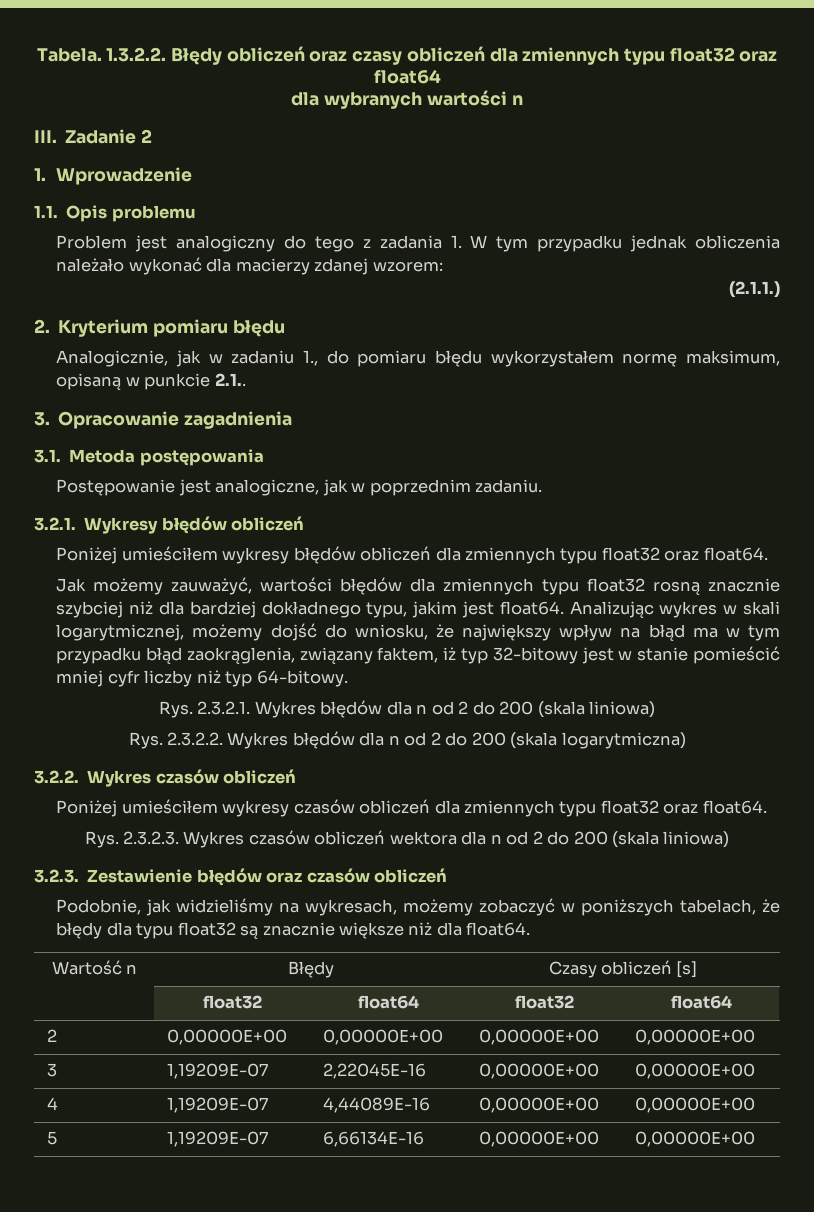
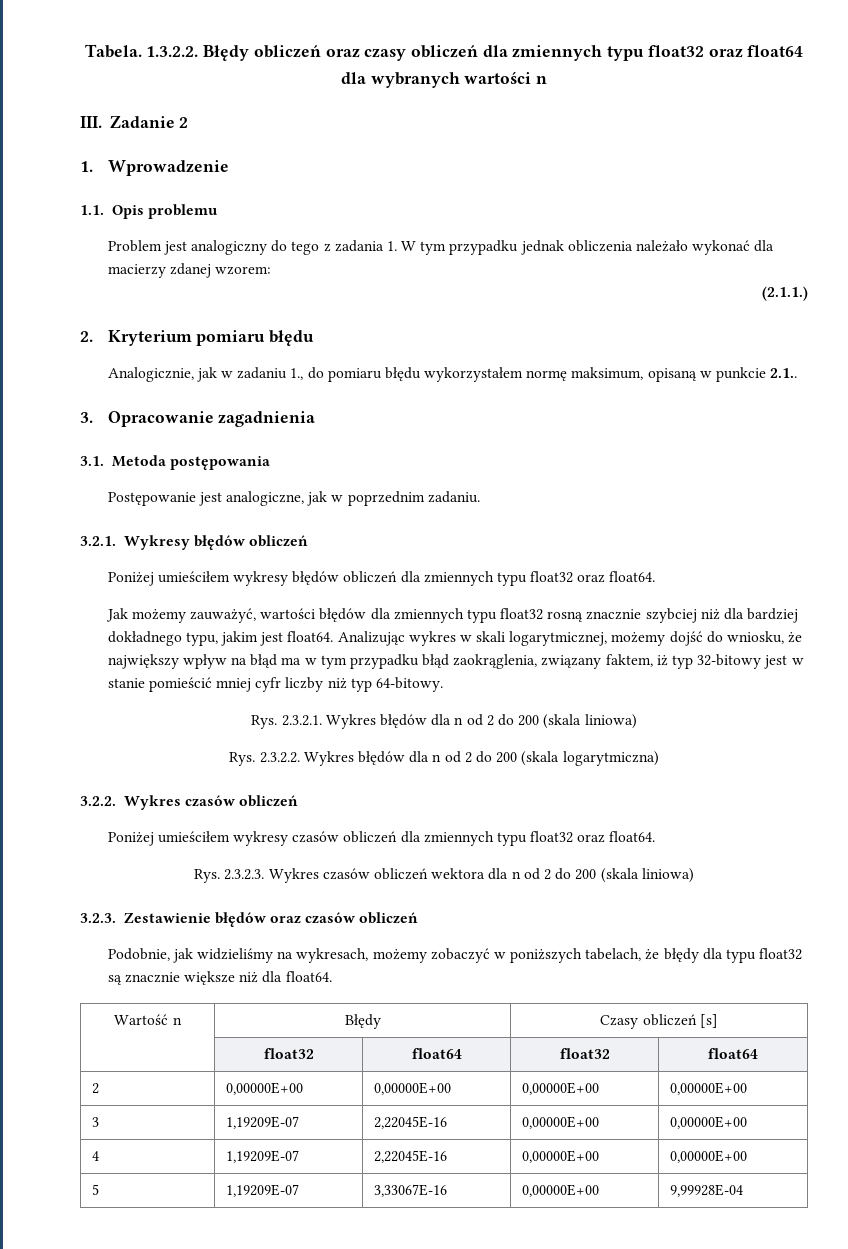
- 4 | 1,19209E-07 | 4,44089E-16 | 0,00000E+00 | 0,00000E+00
+ 4 | 1,19209E-07 | 2,22045E-16 | 0,00000E+00 | 0,00000E+00
- 5 | 1,19209E-07 | 6,66134E-16 | 0,00000E+00 | 0,00000E+00
+ 5 | 1,19209E-07 | 3,33067E-16 | 0,00000E+00 | 9,99928E-04

